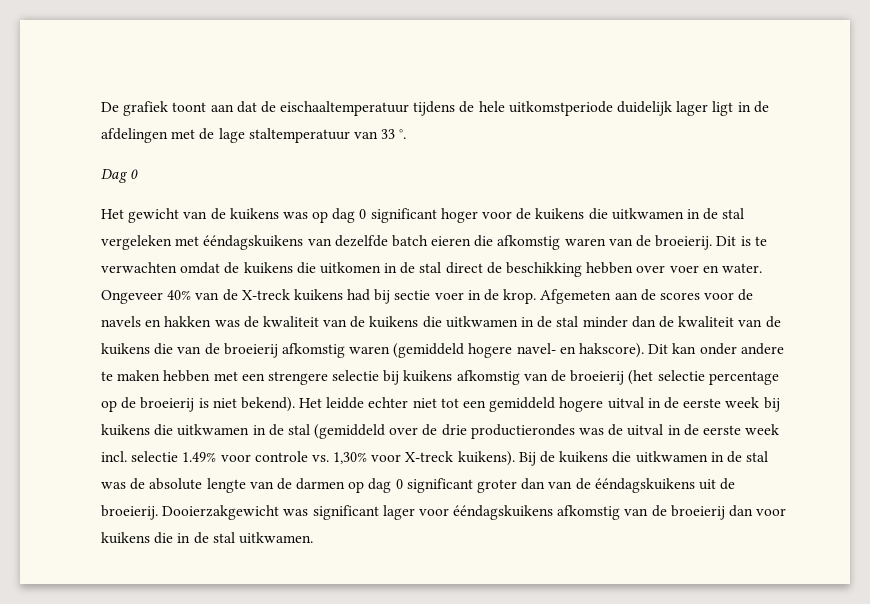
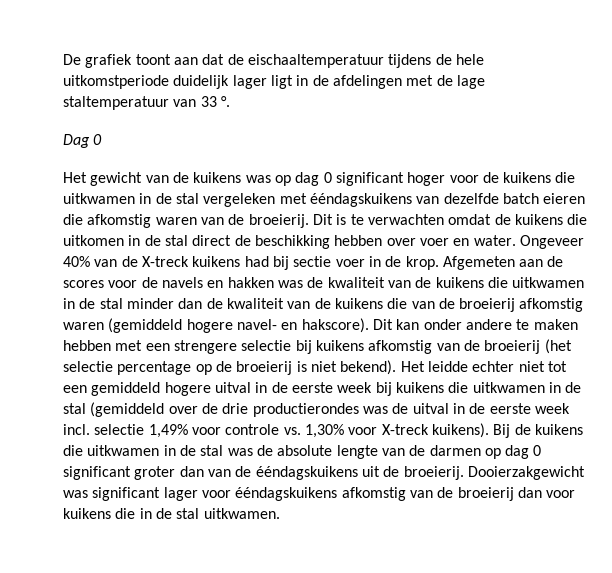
- Het leidde echter niet tot een gemiddeld hogere uitval in de eerste week bij kuikens die uitkwamen in de stal (gemiddeld over de drie productierondes was de uitval in de eerste week incl. selectie 1.49% voor controle vs. 1,30% voor X-treck kuikens).
+ Het leidde echter niet tot een gemiddeld hogere uitval in de eerste week bij kuikens die uitkwamen in de stal (gemiddeld over de drie productierondes was de uitval in de eerste week incl. selectie 1,49% voor controle vs. 1,30% voor X-treck kuikens).

